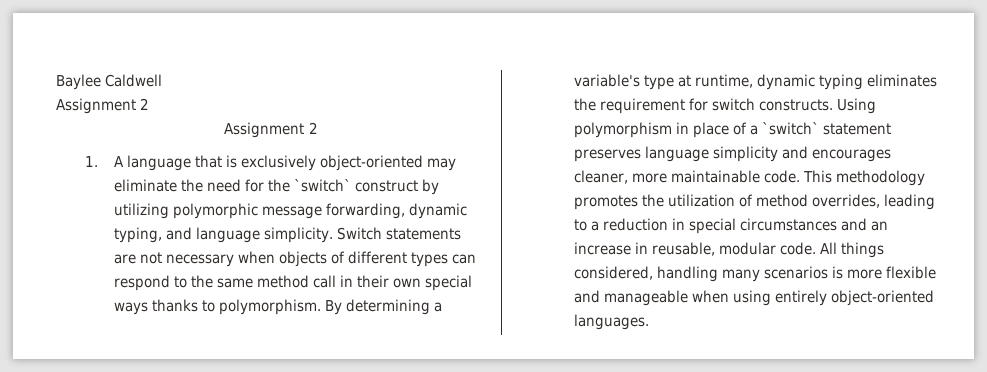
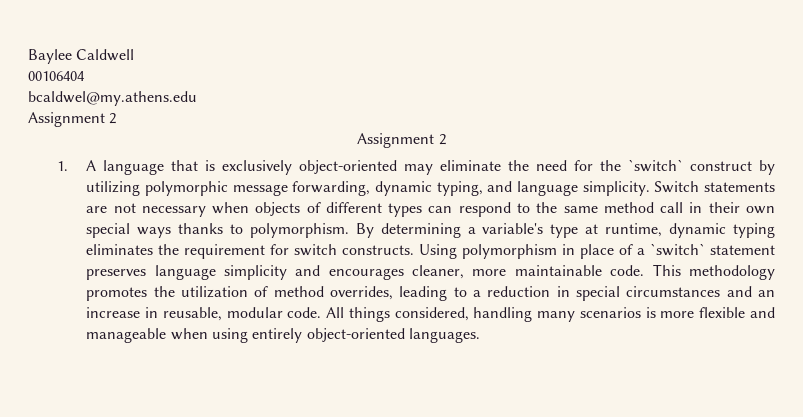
+ 00106404
+ bcaldwel@my.athens.edu

